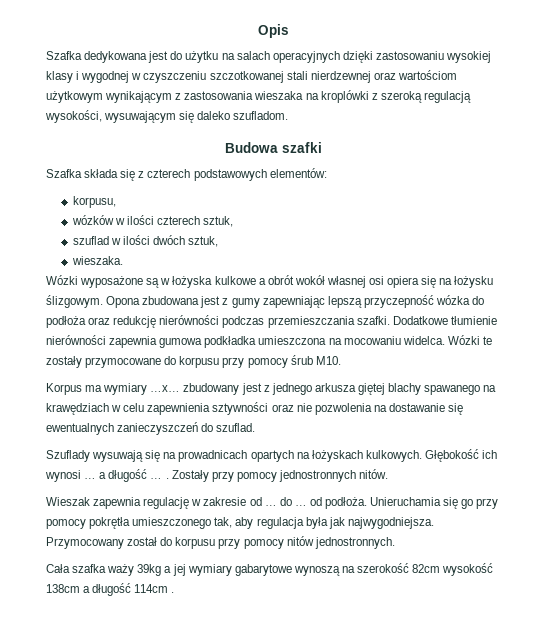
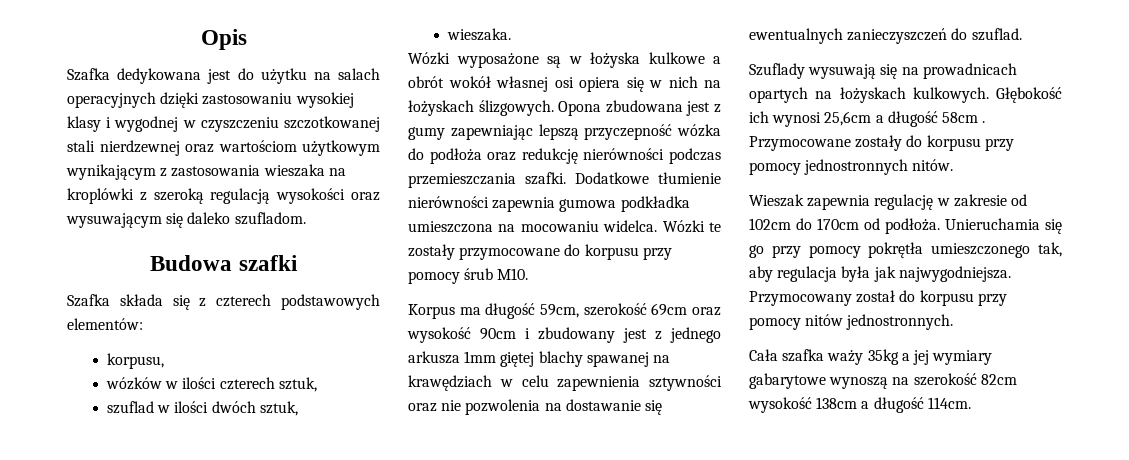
- Szafka dedykowana jest do użytku na salach operacyjnych dzięki zastosowaniu wysokiej klasy i wygodnej w czyszczeniu szczotkowanej stali nierdzewnej oraz wartościom użytkowym wynikającym z zastosowania wieszaka na kroplówki z szeroką regulacją wysokości, wysuwającym się daleko szufladom.
+ Szafka dedykowana jest do użytku na salach operacyjnych dzięki zastosowaniu wysokiej klasy i wygodnej w czyszczeniu szczotkowanej stali nierdzewnej oraz wartościom użytkowym wynikającym z zastosowania wieszaka na kroplówki z szeroką regulacją wysokości oraz wysuwającym się daleko szufladom.
- Wózki wyposażone są w łożyska kulkowe a obrót wokół własnej osi opiera się na łożysku ślizgowym.
+ Wózki wyposażone są w łożyska kulkowe a obrót wokół własnej osi opiera się w nich na łożyskach ślizgowych.
- Korpus ma wymiary …x… zbudowany jest z jednego arkusza giętej blachy spawanego na krawędziach w celu zapewnienia sztywności oraz nie pozwolenia na dostawanie się ewentualnych zanieczyszczeń do szuflad.
+ Korpus ma długość 59cm, szerokość 69cm oraz wysokość 90cm i zbudowany jest z jednego arkusza 1mm giętej blachy spawanej na krawędziach w celu zapewnienia sztywności oraz nie pozwolenia na dostawanie się ewentualnych zanieczyszczeń do szuflad.
- Głębokość ich wynosi … a długość … . Zostały przy pomocy jednostronnych nitów.
+ Głębokość ich wynosi 25,6cm a długość 58cm . Przymocowane zostały do korpusu przy pomocy jednostronnych nitów.
- Wieszak zapewnia regulację w zakresie od … do … od podłoża.
+ Wieszak zapewnia regulację w zakresie od 102cm do 170cm od podłoża.
- Cała szafka waży 39kg a jej wymiary gabarytowe wynoszą na szerokość 82cm wysokość 138cm a długość 114cm .
+ Cała szafka waży 35kg a jej wymiary gabarytowe wynoszą na szerokość 82cm wysokość 138cm a długość 114cm.

